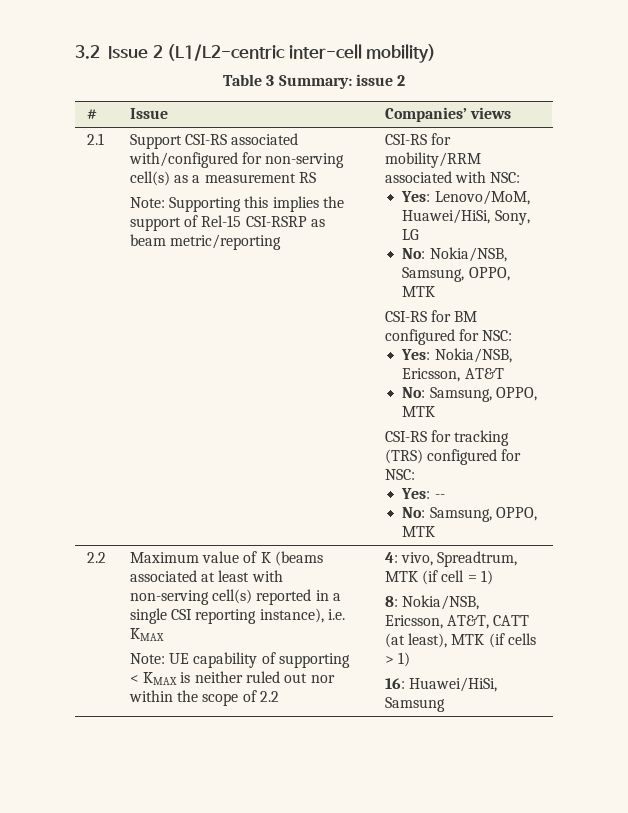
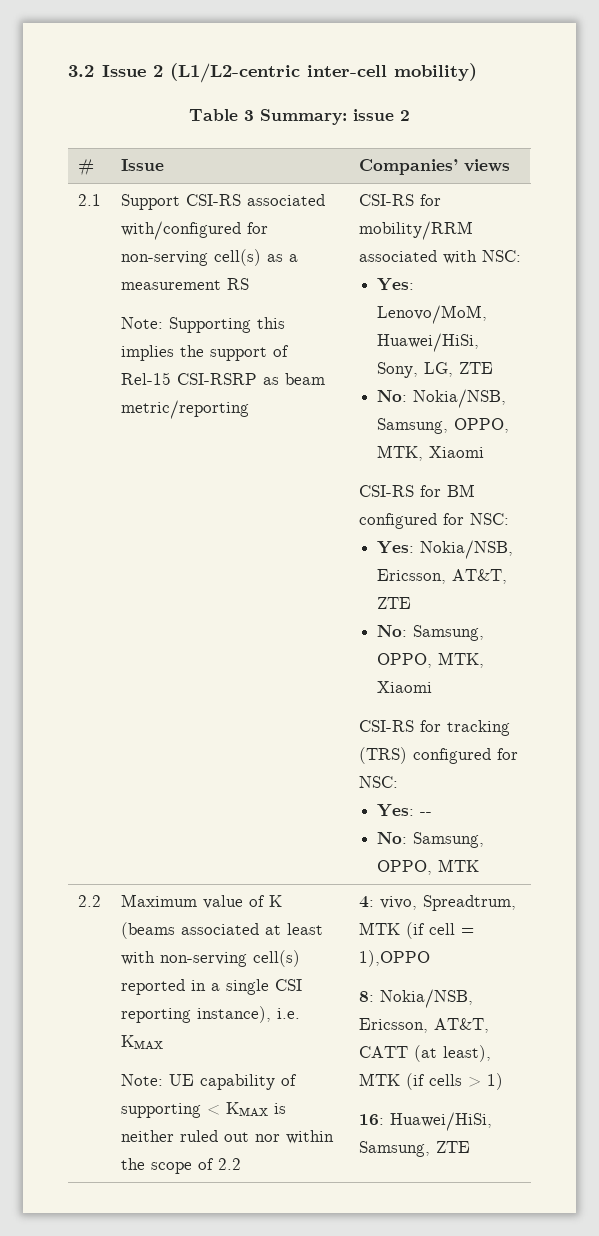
- Yes: Lenovo/MoM, Huawei/HiSi, Sony, LG
+ Yes: Lenovo/MoM, Huawei/HiSi, Sony, LG, ZTE
- No: Nokia/NSB, Samsung, OPPO, MTK
+ No: Nokia/NSB, Samsung, OPPO, MTK, Xiaomi
- Yes: Nokia/NSB, Ericsson, AT&T
- No: Samsung, OPPO, MTK
+ Yes: Nokia/NSB, Ericsson, AT&T, ZTE
+ No: Samsung, OPPO, MTK, Xiaomi
- 4: vivo, Spreadtrum, MTK (if cell = 1)
+ 4: vivo, Spreadtrum, MTK (if cell = 1),OPPO
- 16: Huawei/HiSi, Samsung
+ 16: Huawei/HiSi, Samsung, ZTE

